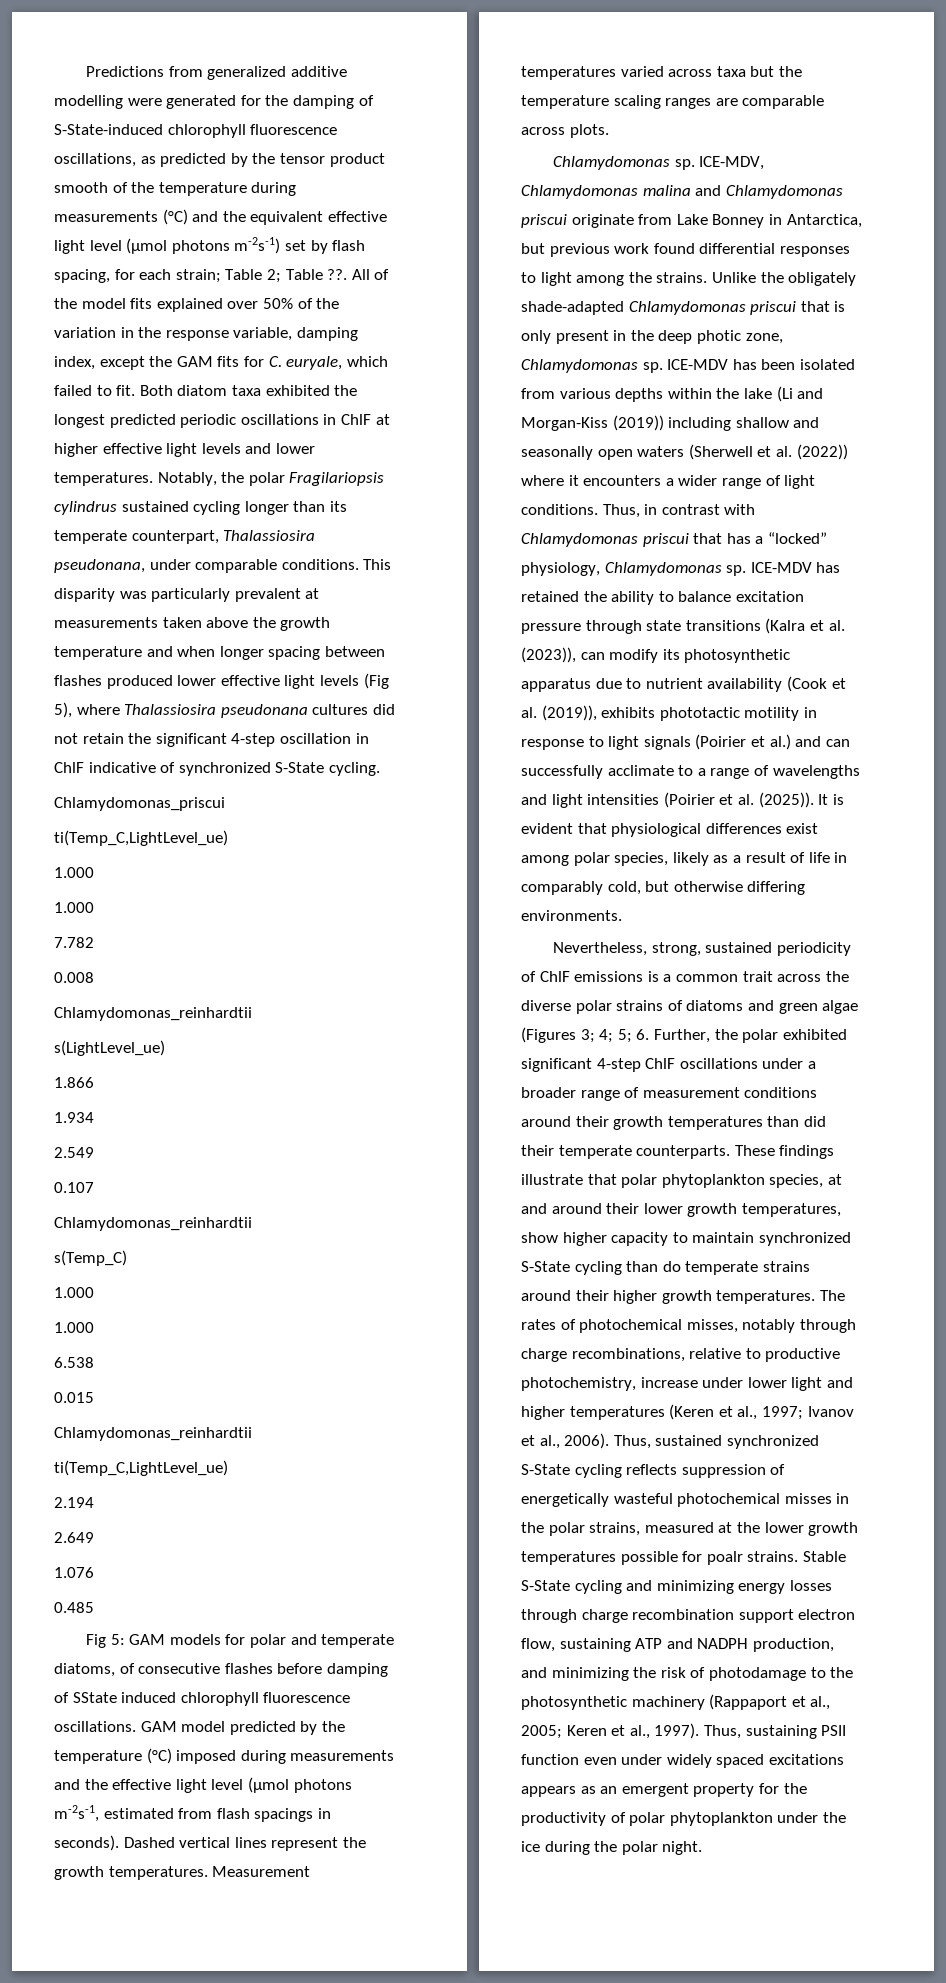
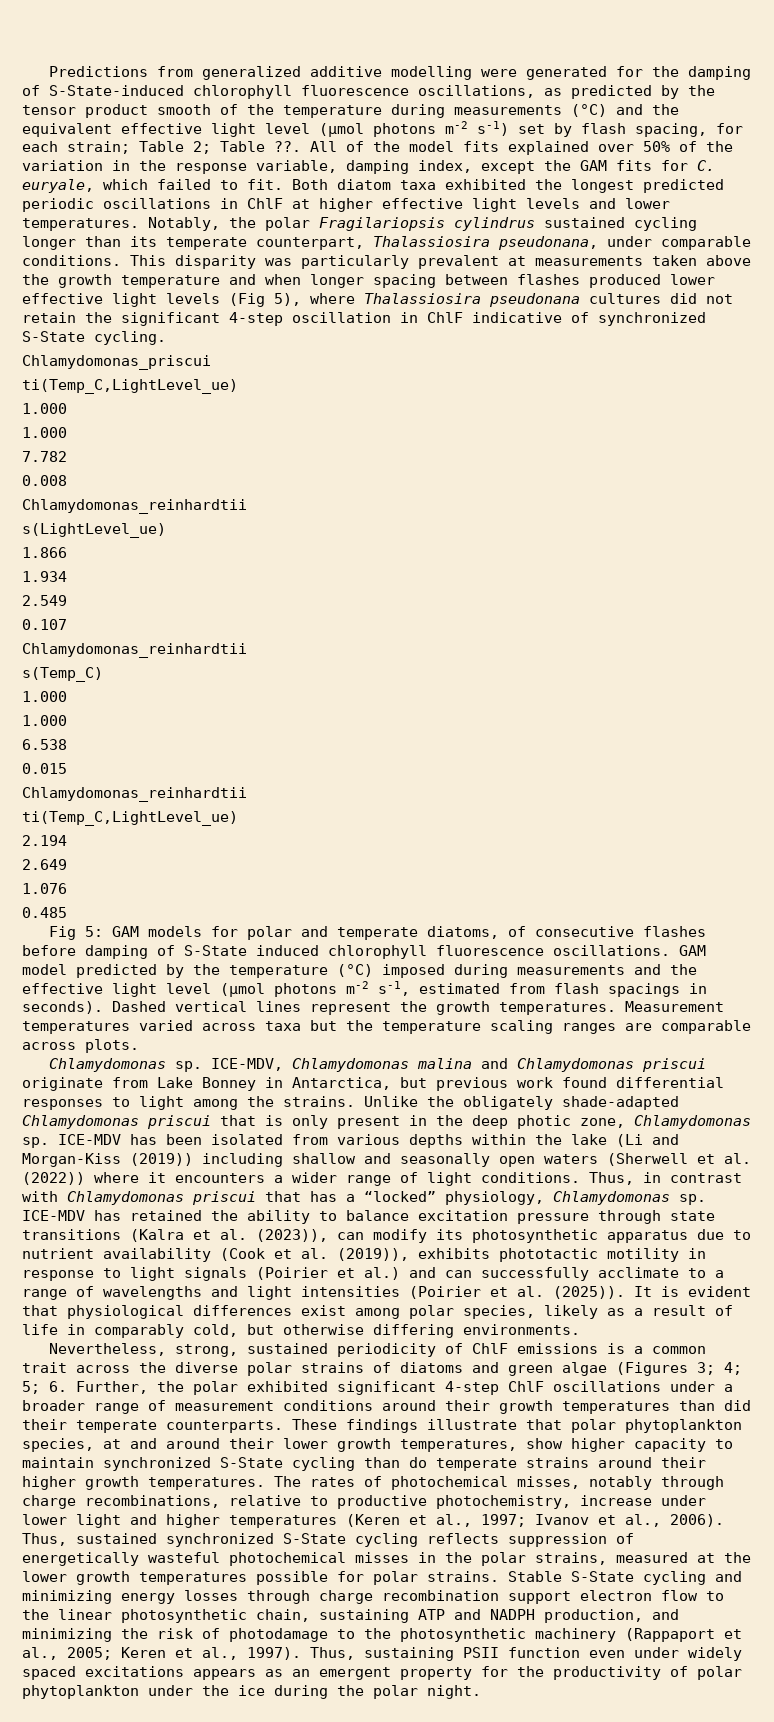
- Predictions from generalized additive modelling were generated for the damping of S-State-induced chlorophyll fluorescence oscillations, as predicted by the tensor product smooth of the temperature during measurements (°C) and the equivalent effective light level (µmol photons m-2s-1) set by flash spacing, for each strain; Table 2; Table ??.
+ Predictions from generalized additive modelling were generated for the damping of S-State-induced chlorophyll fluorescence oscillations, as predicted by the tensor product smooth of the temperature during measurements (°C) and the equivalent effective light level (µmol photons m-2 s-1) set by flash spacing, for each strain; Table 2; Table ??.
- Fig 5: GAM models for polar and temperate diatoms, of consecutive flashes before damping of SState induced chlorophyll fluorescence oscillations.
+ Fig 5: GAM models for polar and temperate diatoms, of consecutive flashes before damping of S-State induced chlorophyll fluorescence oscillations.
- GAM model predicted by the temperature (°C) imposed during measurements and the effective light level (µmol photons m-2s-1, estimated from flash spacings in seconds).
+ GAM model predicted by the temperature (°C) imposed during measurements and the effective light level (µmol photons m-2 s-1, estimated from flash spacings in seconds).
- Thus, sustained synchronized S-State cycling reflects suppression of energetically wasteful photochemical misses in the polar strains, measured at the lower growth temperatures possible for poalr strains.
+ Thus, sustained synchronized S-State cycling reflects suppression of energetically wasteful photochemical misses in the polar strains, measured at the lower growth temperatures possible for polar strains.
- Stable S-State cycling and minimizing energy losses through charge recombination support electron flow, sustaining ATP and NADPH production, and minimizing the risk of photodamage to the photosynthetic machinery (Rappaport et al., 2005; Keren et al., 1997).
+ Stable S-State cycling and minimizing energy losses through charge recombination support electron flow to the linear photosynthetic chain, sustaining ATP and NADPH production, and minimizing the risk of photodamage to the photosynthetic machinery (Rappaport et al., 2005; Keren et al., 1997).

